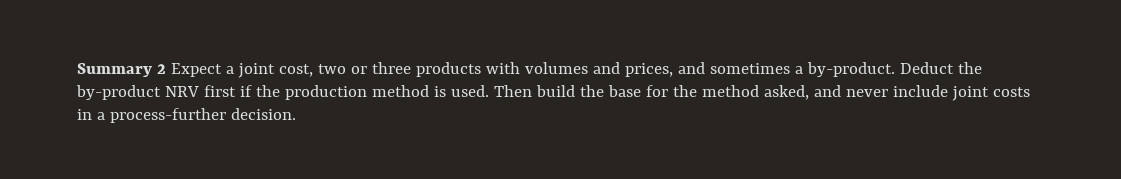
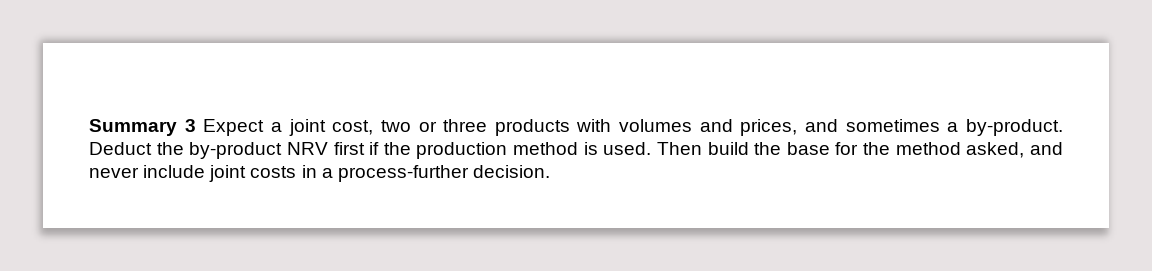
- Summary 2 Expect a joint cost, two or three products with volumes and prices, and sometimes a by-product.
+ Summary 3 Expect a joint cost, two or three products with volumes and prices, and sometimes a by-product.

